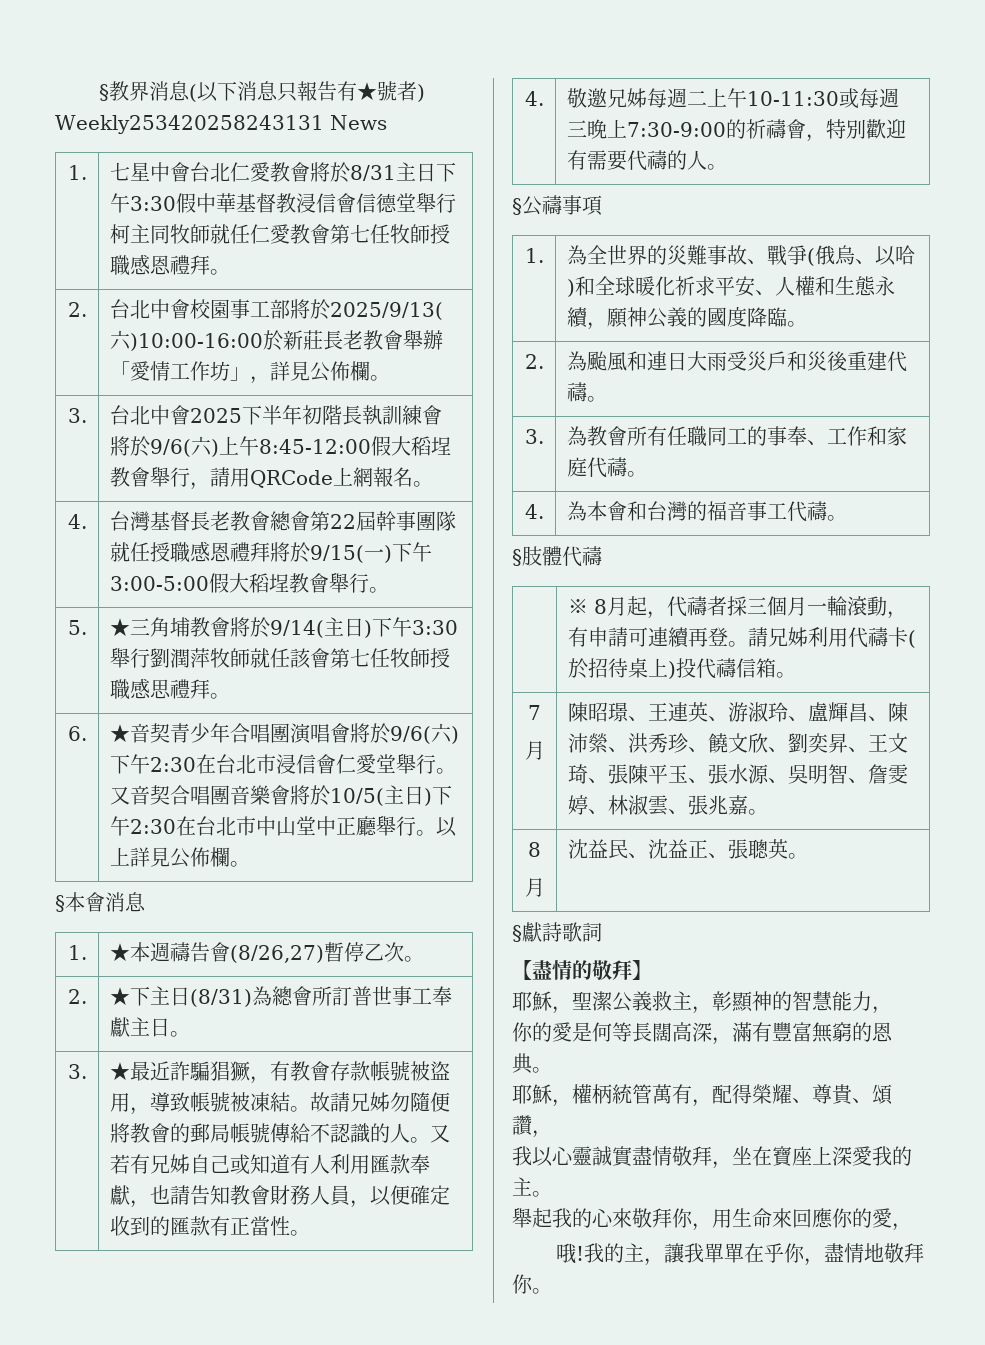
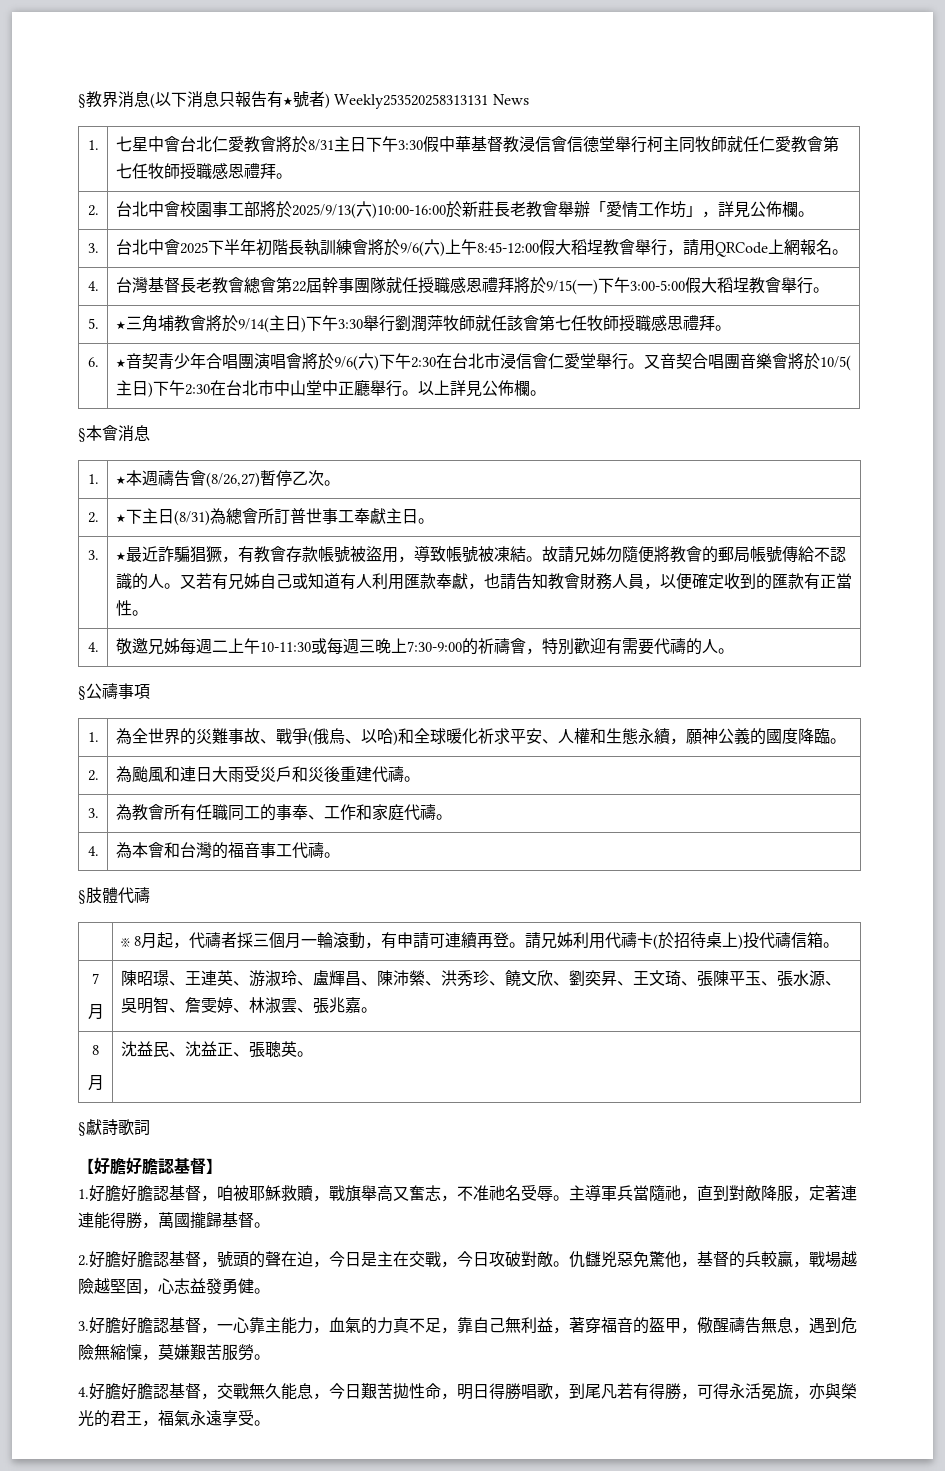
- §教界消息(以下消息只報告有★號者) Weekly253420258243131 News
+ §教界消息(以下消息只報告有★號者) Weekly253520258313131 News
- 【盡情的敬拜】
- 耶穌，聖潔公義救主，彰顯神的智慧能力，
- 你的愛是何等長闊高深，滿有豐富無窮的恩典。
- 耶穌，權柄統管萬有，配得榮耀、尊貴、頌讚，
- 我以心靈誠實盡情敬拜，坐在寶座上深愛我的主。
- 舉起我的心來敬拜你，用生命來回應你的愛，
- 哦!我的主，讓我單單在乎你，盡情地敬拜你。
+ 【好膽好膽認基督】
+ 1.好膽好膽認基督，咱被耶穌救贖，戰旗舉高又奮志，不准祂名受辱。主導軍兵當隨祂，直到對敵降服，定著連連能得勝，萬國攏歸基督。
+ 2.好膽好膽認基督，號頭的聲在迫，今日是主在交戰，今日攻破對敵。仇讎兇惡免驚他，基督的兵較贏，戰場越險越堅固，心志益發勇健。
+ 3.好膽好膽認基督，一心靠主能力，血氣的力真不足，靠自己無利益，著穿福音的盔甲，儆醒禱告無息，遇到危險無縮懍，莫嫌艱苦服勞。
+ 4.好膽好膽認基督，交戰無久能息，今日艱苦拋性命，明日得勝唱歌，到尾凡若有得勝，可得永活冕旒，亦與榮光的君王，福氣永遠享受。

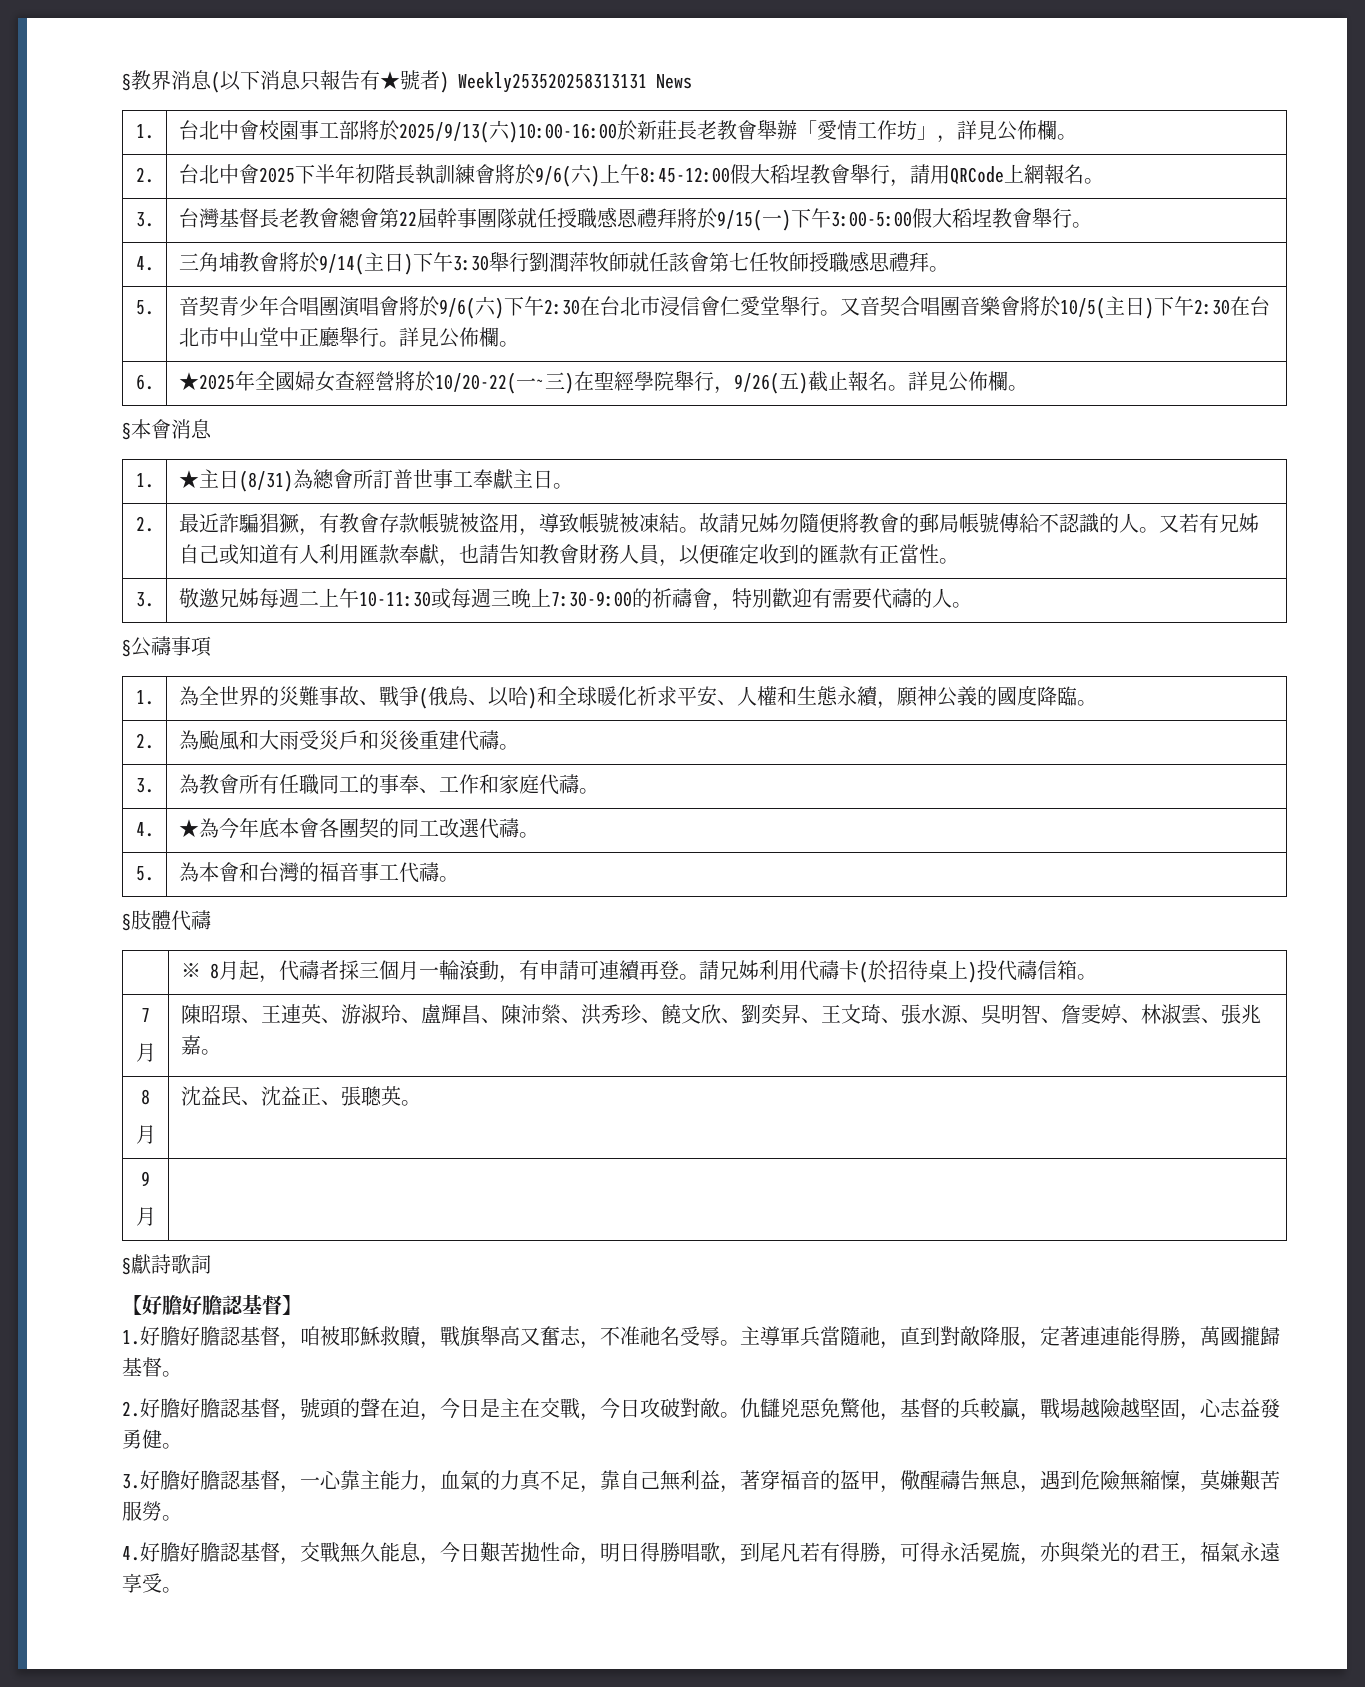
- 1. | 七星中會台北仁愛教會將於8/31主日下午3:30假中華基督教浸信會信德堂舉行柯主同牧師就任仁愛教會第七任牧師授職感恩禮拜。
- 2. | 台北中會校園事工部將於2025/9/13(六)10:00-16:00於新莊長老教會舉辦「愛情工作坊」，詳見公佈欄。
+ 1. | 台北中會校園事工部將於2025/9/13(六)10:00-16:00於新莊長老教會舉辦「愛情工作坊」，詳見公佈欄。
- 3. | 台北中會2025下半年初階長執訓練會將於9/6(六)上午8:45-12:00假大稻埕教會舉行，請用QRCode上網報名。
+ 2. | 台北中會2025下半年初階長執訓練會將於9/6(六)上午8:45-12:00假大稻埕教會舉行，請用QRCode上網報名。
- 4. | 台灣基督長老教會總會第22屆幹事團隊就任授職感恩禮拜將於9/15(一)下午3:00-5:00假大稻埕教會舉行。
+ 3. | 台灣基督長老教會總會第22屆幹事團隊就任授職感恩禮拜將於9/15(一)下午3:00-5:00假大稻埕教會舉行。
- 5. | ★三角埔教會將於9/14(主日)下午3:30舉行劉潤萍牧師就任該會第七任牧師授職感思禮拜。
+ 4. | 三角埔教會將於9/14(主日)下午3:30舉行劉潤萍牧師就任該會第七任牧師授職感思禮拜。
- 6. | ★音契青少年合唱團演唱會將於9/6(六)下午2:30在台北市浸信會仁愛堂舉行。
+ 5. | 音契青少年合唱團演唱會將於9/6(六)下午2:30在台北市浸信會仁愛堂舉行。
- 又音契合唱團音樂會將於10/5(主日)下午2:30在台北市中山堂中正廳舉行。以上詳見公佈欄。
+ 又音契合唱團音樂會將於10/5(主日)下午2:30在台北市中山堂中正廳舉行。詳見公佈欄。
+ 6. | ★2025年全國婦女查經營將於10/20-22(一~三)在聖經學院舉行，9/26(五)截止報名。詳見公佈欄。
- 1. | ★本週禱告會(8/26,27)暫停乙次。
- 2. | ★下主日(8/31)為總會所訂普世事工奉獻主日。
+ 1. | ★主日(8/31)為總會所訂普世事工奉獻主日。
- 3. | ★最近詐騙猖獗，有教會存款帳號被盜用，導致帳號被凍結。
+ 2. | 最近詐騙猖獗，有教會存款帳號被盜用，導致帳號被凍結。
- 4. | 敬邀兄姊每週二上午10-11:30或每週三晚上7:30-9:00的祈禱會，特別歡迎有需要代禱的人。
+ 3. | 敬邀兄姊每週二上午10-11:30或每週三晚上7:30-9:00的祈禱會，特別歡迎有需要代禱的人。
- 2. | 為颱風和連日大雨受災戶和災後重建代禱。
+ 2. | 為颱風和大雨受災戶和災後重建代禱。
- 4. | 為本會和台灣的福音事工代禱。
+ 4. | ★為今年底本會各團契的同工改選代禱。
+ 5. | 為本會和台灣的福音事工代禱。
  7
- 月 | 陳昭璟、王連英、游淑玲、盧輝昌、陳沛縈、洪秀珍、饒文欣、劉奕昇、王文琦、張陳平玉、張水源、吳明智、詹雯婷、林淑雲、張兆嘉。
+ 月 | 陳昭璟、王連英、游淑玲、盧輝昌、陳沛縈、洪秀珍、饒文欣、劉奕昇、王文琦、張水源、吳明智、詹雯婷、林淑雲、張兆嘉。
+ 9
+ 月 |

